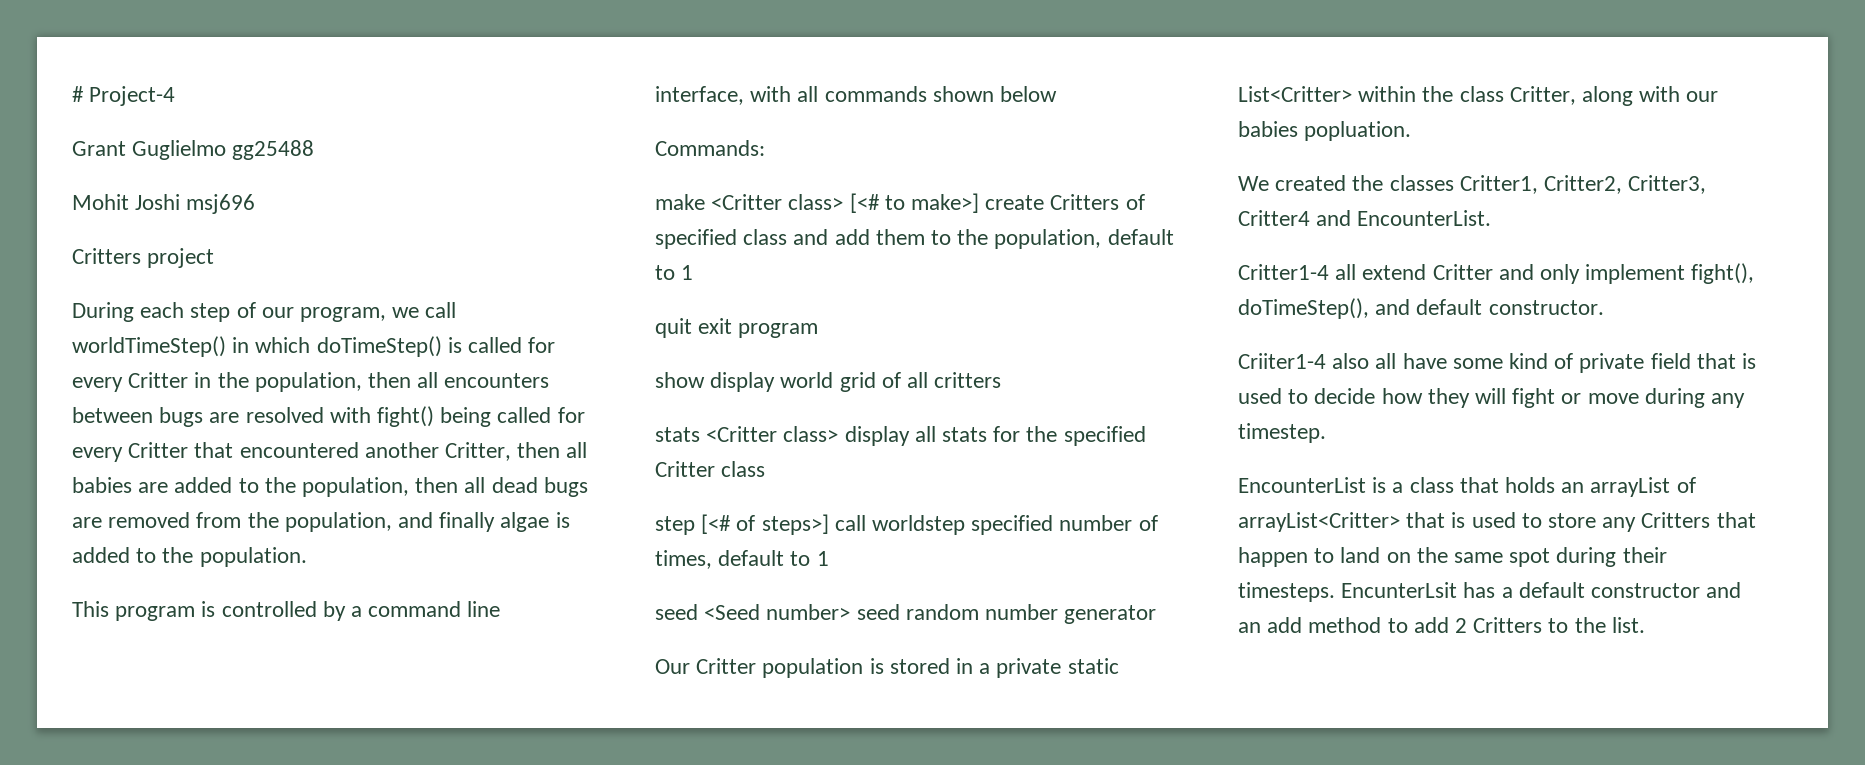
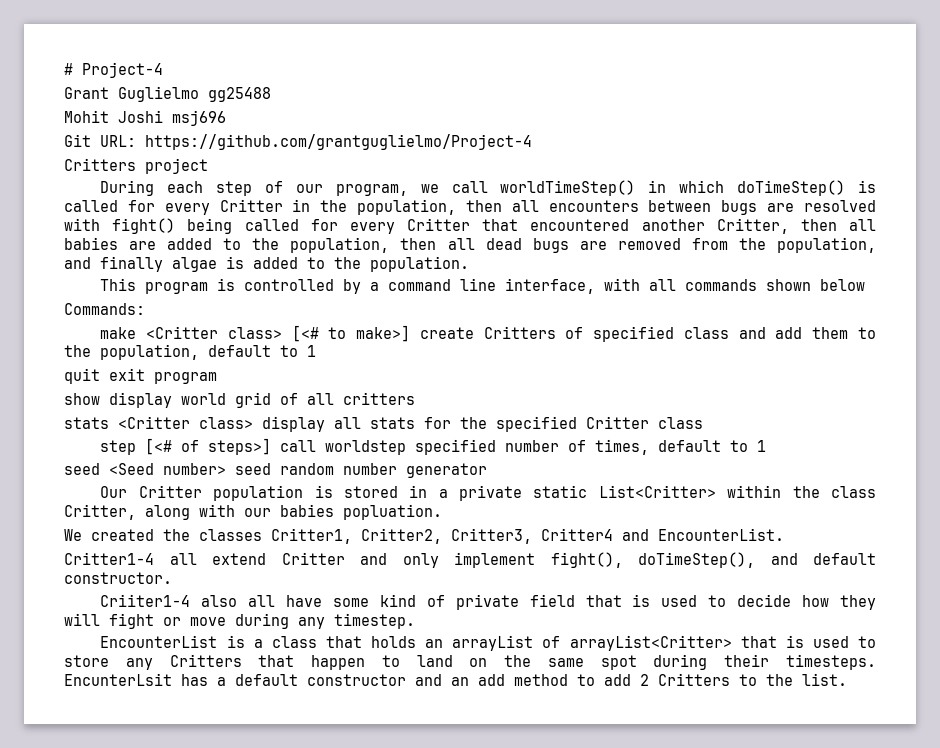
+ Git URL: https://github.com/grantguglielmo/Project-4

